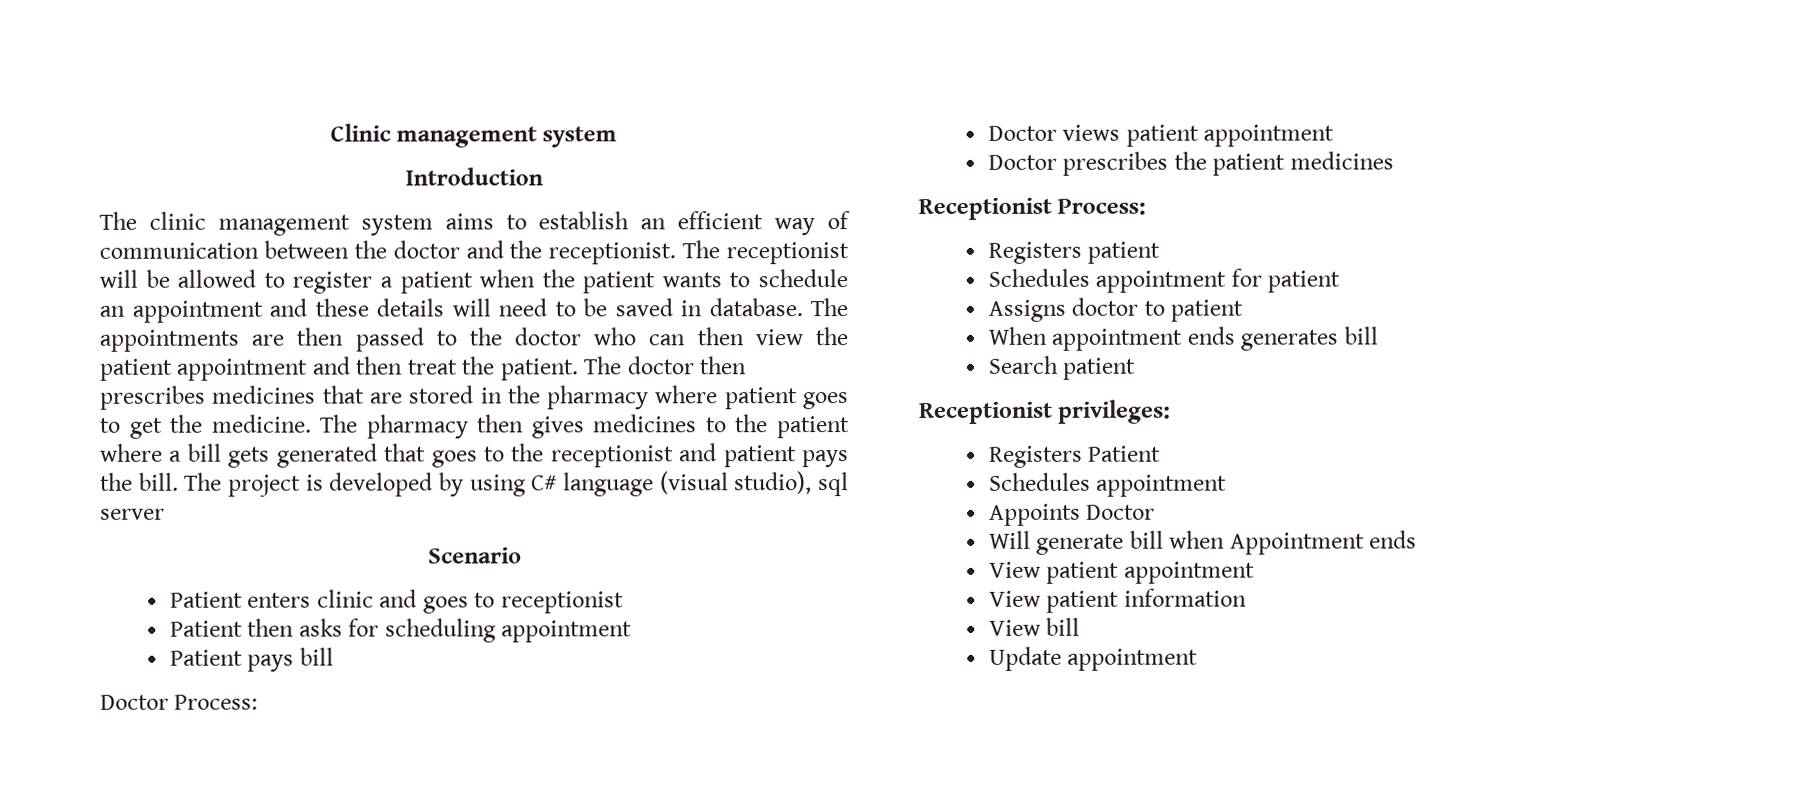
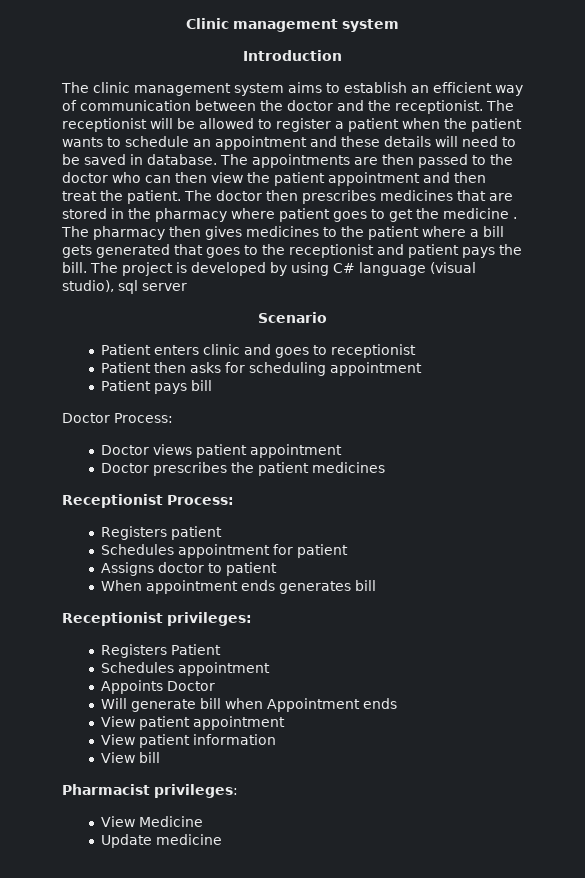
- The doctor then prescribes medicines that are stored in the pharmacy where patient goes to get the medicine.
+ The doctor then prescribes medicines that are stored in the pharmacy where patient goes to get the medicine .
- Search patient
+ Pharmacist privileges:
+ View Medicine
- Update appointment
+ Update medicine

